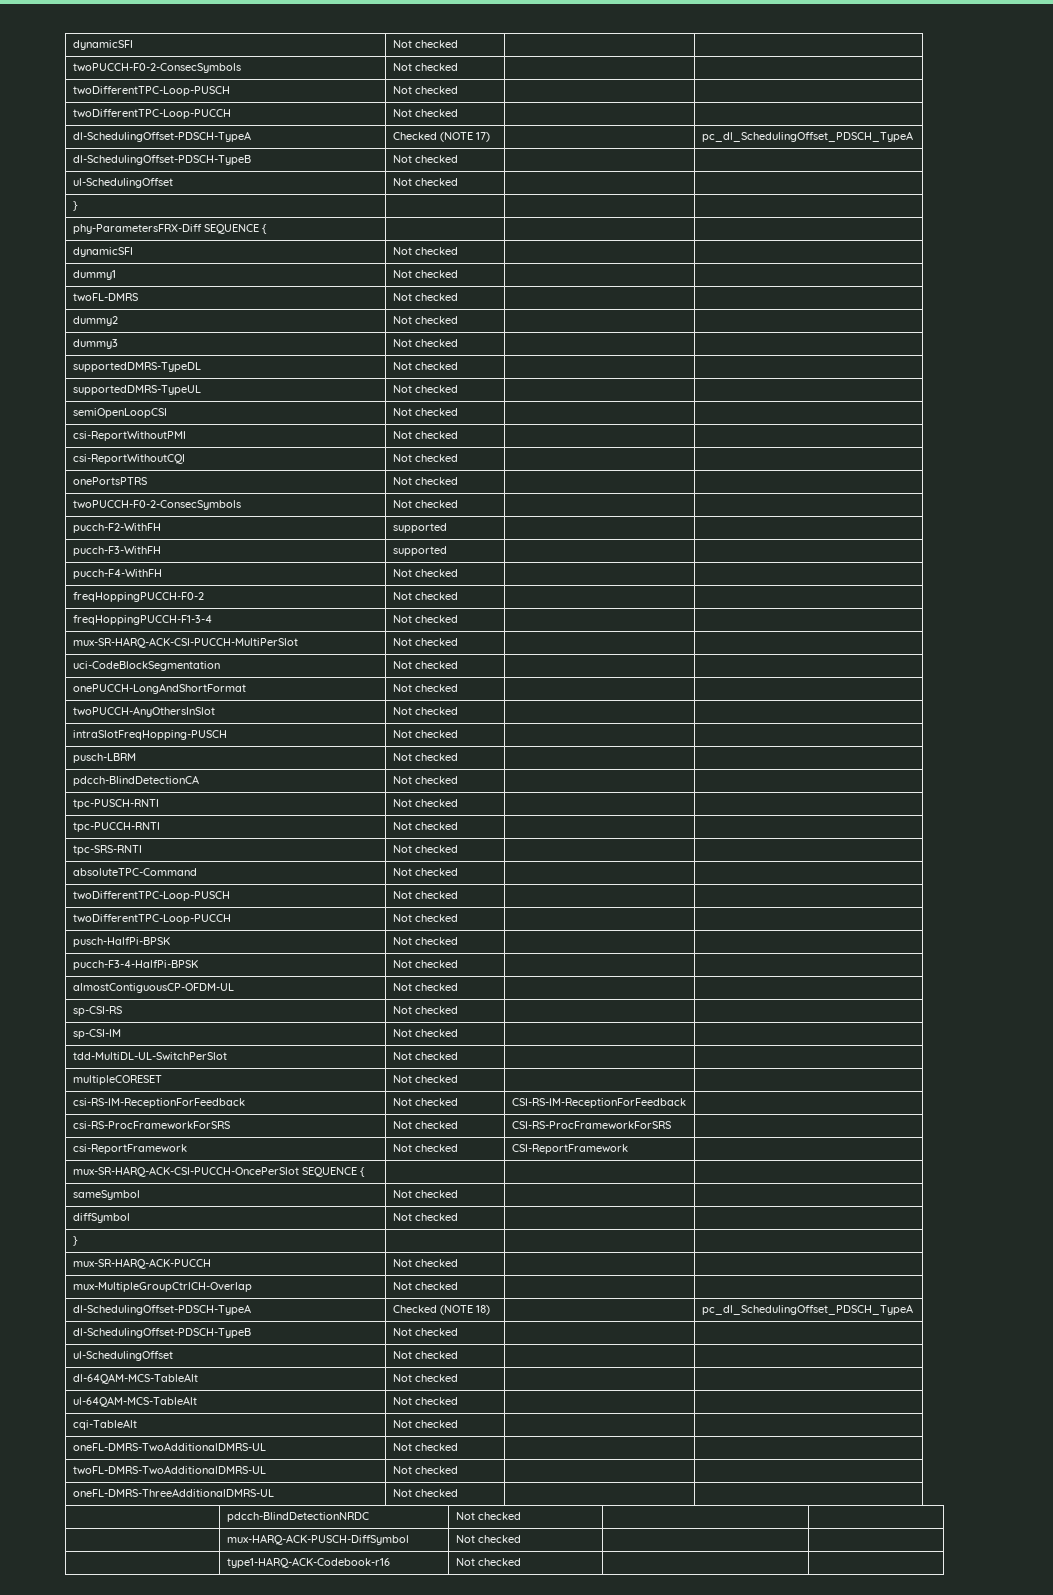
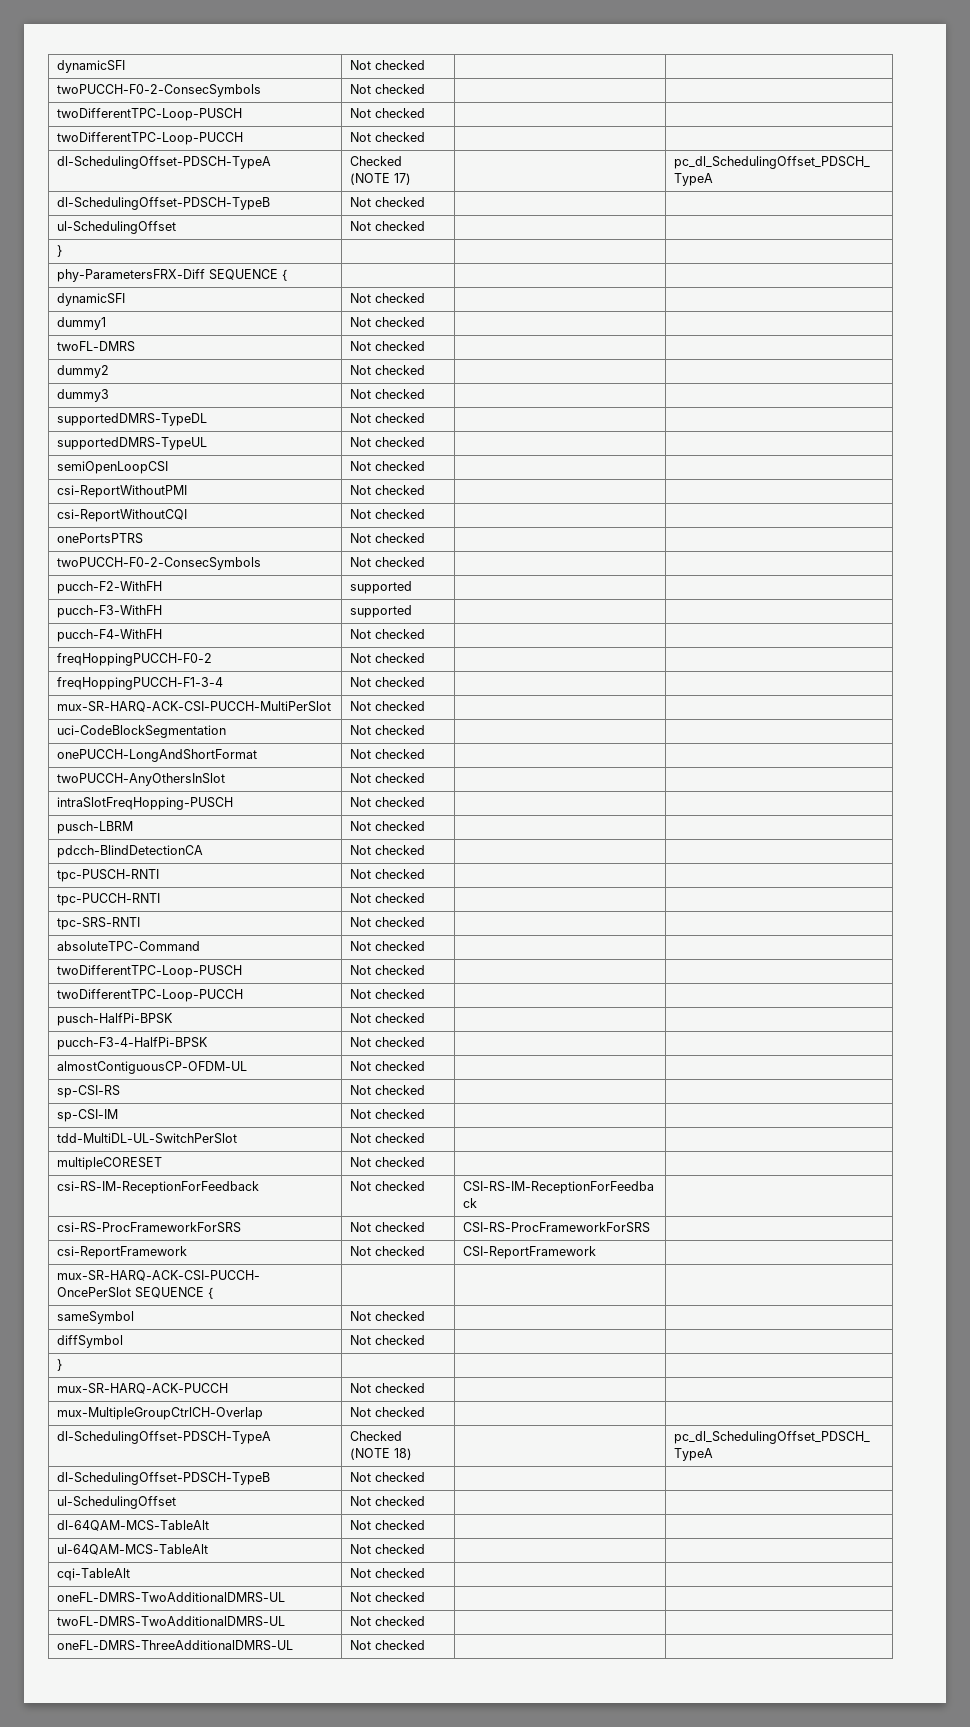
- | pdcch-BlindDetectionNRDC | Not checked | |
- | mux-HARQ-ACK-PUSCH-DiffSymbol | Not checked | |
- | type1-HARQ-ACK-Codebook-r16 | Not checked | |

